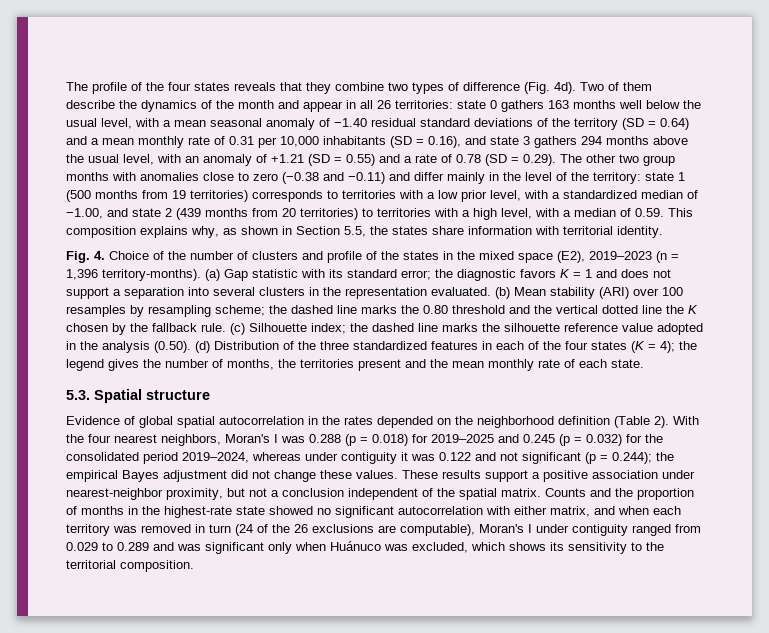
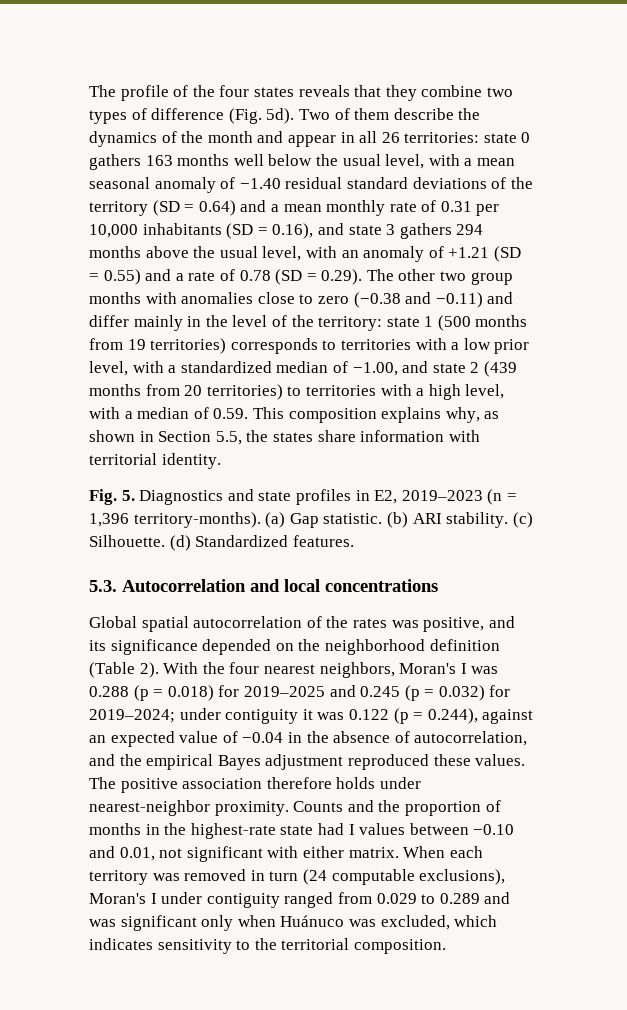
- The profile of the four states reveals that they combine two types of difference (Fig. 4d).
+ The profile of the four states reveals that they combine two types of difference (Fig. 5d).
- Fig. 4. Choice of the number of clusters and profile of the states in the mixed space (E2), 2019–2023 (n = 1,396 territory-months).
+ Fig. 5. Diagnostics and state profiles in E2, 2019–2023 (n = 1,396 territory-months).
- (a) Gap statistic with its standard error; the diagnostic favors K = 1 and does not support a separation into several clusters in the representation evaluated. (b) Mean stability (ARI) over 100 resamples by resampling scheme; the dashed line marks the 0.80 threshold and the vertical dotted line the K chosen by the fallback rule. (c) Silhouette index; the dashed line marks the silhouette reference value adopted in the analysis (0.50). (d) Distribution of the three standardized features in each of the four states (K = 4); the legend gives the number of months, the territories present and the mean monthly rate of each state.
- 5.3. Spatial structure
- Evidence of global spatial autocorrelation in the rates depended on the neighborhood definition (Table 2).
+ (a) Gap statistic. (b) ARI stability. (c) Silhouette. (d) Standardized features.
+ 5.3. Autocorrelation and local concentrations
+ Global spatial autocorrelation of the rates was positive, and its significance depended on the neighborhood definition (Table 2).
- With the four nearest neighbors, Moran's I was 0.288 (p = 0.018) for 2019–2025 and 0.245 (p = 0.032) for the consolidated period 2019–2024, whereas under contiguity it was 0.122 and not significant (p = 0.244); the empirical Bayes adjustment did not change these values. These results support a positive association under nearest-neighbor proximity, but not a conclusion independent of the spatial matrix.
+ With the four nearest neighbors, Moran's I was 0.288 (p = 0.018) for 2019–2025 and 0.245 (p = 0.032) for 2019–2024; under contiguity it was 0.122 (p = 0.244), against an expected value of −0.04 in the absence of autocorrelation, and the empirical Bayes adjustment reproduced these values. The positive association therefore holds under nearest-neighbor proximity.
- Counts and the proportion of months in the highest-rate state showed no significant autocorrelation with either matrix, and when each territory was removed in turn (24 of the 26 exclusions are computable), Moran's I under contiguity ranged from 0.029 to 0.289 and was significant only when Huánuco was excluded, which shows its sensitivity to the territorial composition.
+ Counts and the proportion of months in the highest-rate state had I values between −0.10 and 0.01, not significant with either matrix. When each territory was removed in turn (24 computable exclusions), Moran's I under contiguity ranged from 0.029 to 0.289 and was significant only when Huánuco was excluded, which indicates sensitivity to the territorial composition.

